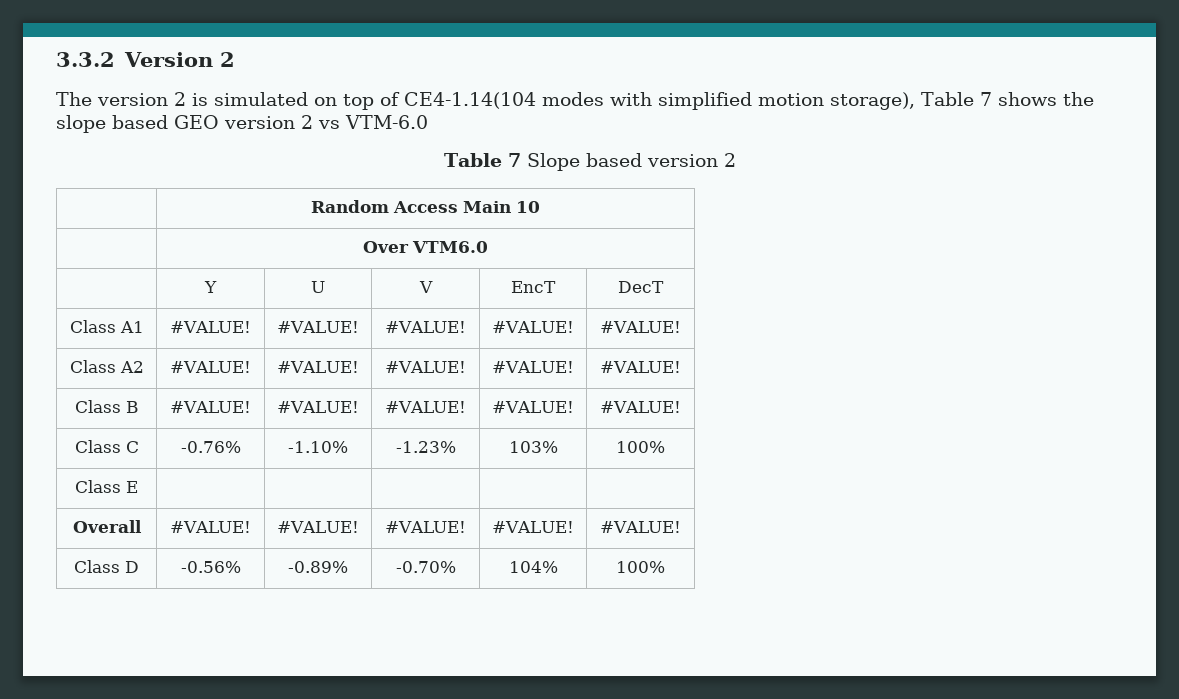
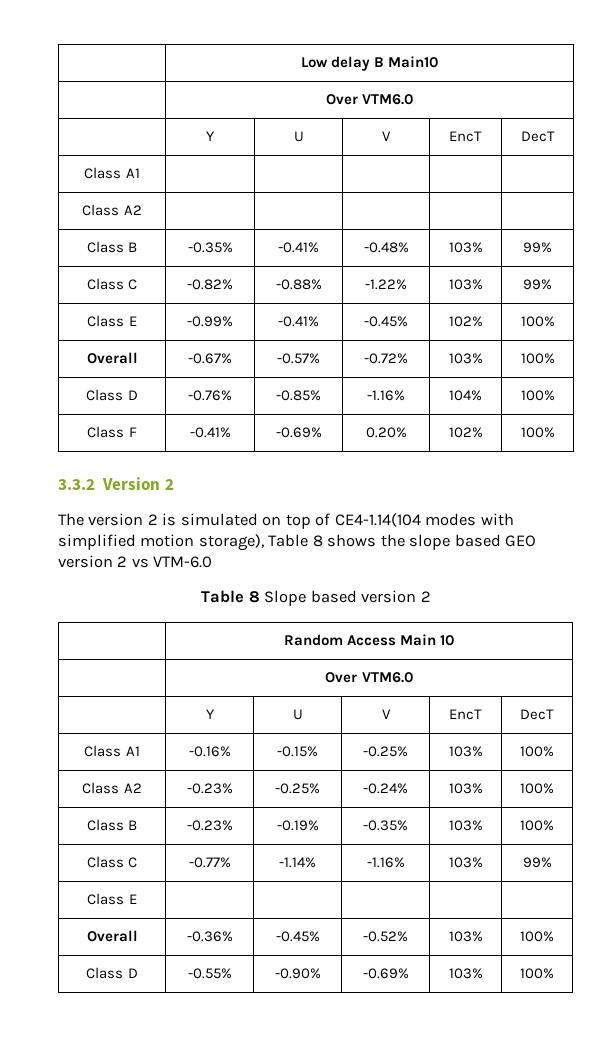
+ | Low delay B Main10
+ | Over VTM6.0
+ | Y | U | V | EncT | DecT
+ Class A1 | | | | |
+ Class A2 | | | | |
+ Class B | -0.35% | -0.41% | -0.48% | 103% | 99%
+ Class C | -0.82% | -0.88% | -1.22% | 103% | 99%
+ Class E | -0.99% | -0.41% | -0.45% | 102% | 100%
+ Overall | -0.67% | -0.57% | -0.72% | 103% | 100%
+ Class D | -0.76% | -0.85% | -1.16% | 104% | 100%
+ Class F | -0.41% | -0.69% | 0.20% | 102% | 100%
- The version 2 is simulated on top of CE4-1.14(104 modes with simplified motion storage), Table 7 shows the slope based GEO version 2 vs VTM-6.0
+ The version 2 is simulated on top of CE4-1.14(104 modes with simplified motion storage), Table 8 shows the slope based GEO version 2 vs VTM-6.0
- Table 7 Slope based version 2
+ Table 8 Slope based version 2
- Class A1 | #VALUE! | #VALUE! | #VALUE! | #VALUE! | #VALUE!
- Class A2 | #VALUE! | #VALUE! | #VALUE! | #VALUE! | #VALUE!
- Class B | #VALUE! | #VALUE! | #VALUE! | #VALUE! | #VALUE!
- Class C | -0.76% | -1.10% | -1.23% | 103% | 100%
+ Class A1 | -0.16% | -0.15% | -0.25% | 103% | 100%
+ Class A2 | -0.23% | -0.25% | -0.24% | 103% | 100%
+ Class B | -0.23% | -0.19% | -0.35% | 103% | 100%
+ Class C | -0.77% | -1.14% | -1.16% | 103% | 99%
- Overall | #VALUE! | #VALUE! | #VALUE! | #VALUE! | #VALUE!
- Class D | -0.56% | -0.89% | -0.70% | 104% | 100%
+ Overall | -0.36% | -0.45% | -0.52% | 103% | 100%
+ Class D | -0.55% | -0.90% | -0.69% | 103% | 100%

